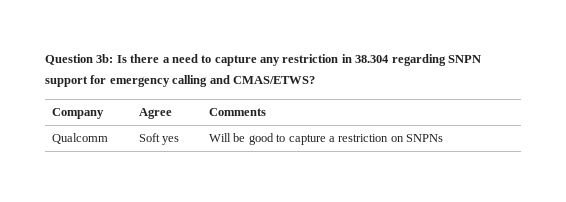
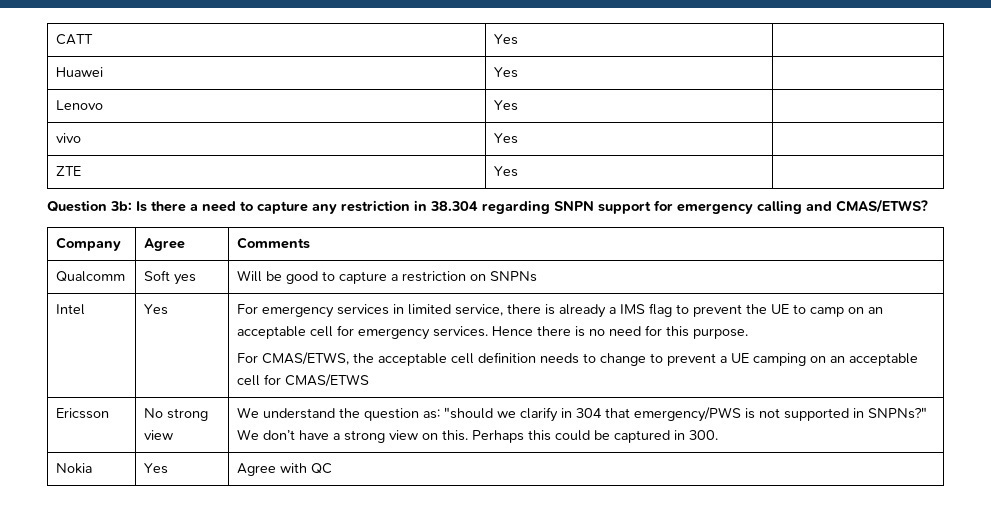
+ CATT | Yes |
+ Huawei | Yes |
+ Lenovo | Yes |
+ vivo | Yes |
+ ZTE | Yes |
+ Intel | Yes | For emergency services in limited service, there is already a IMS flag to prevent the UE to camp on an acceptable cell for emergency services. Hence there is no need for this purpose.
+ For CMAS/ETWS, the acceptable cell definition needs to change to prevent a UE camping on an acceptable cell for CMAS/ETWS
+ Ericsson | No strong view | We understand the question as: "should we clarify in 304 that emergency/PWS is not supported in SNPNs?" We don’t have a strong view on this. Perhaps this could be captured in 300.
+ Nokia | Yes | Agree with QC

